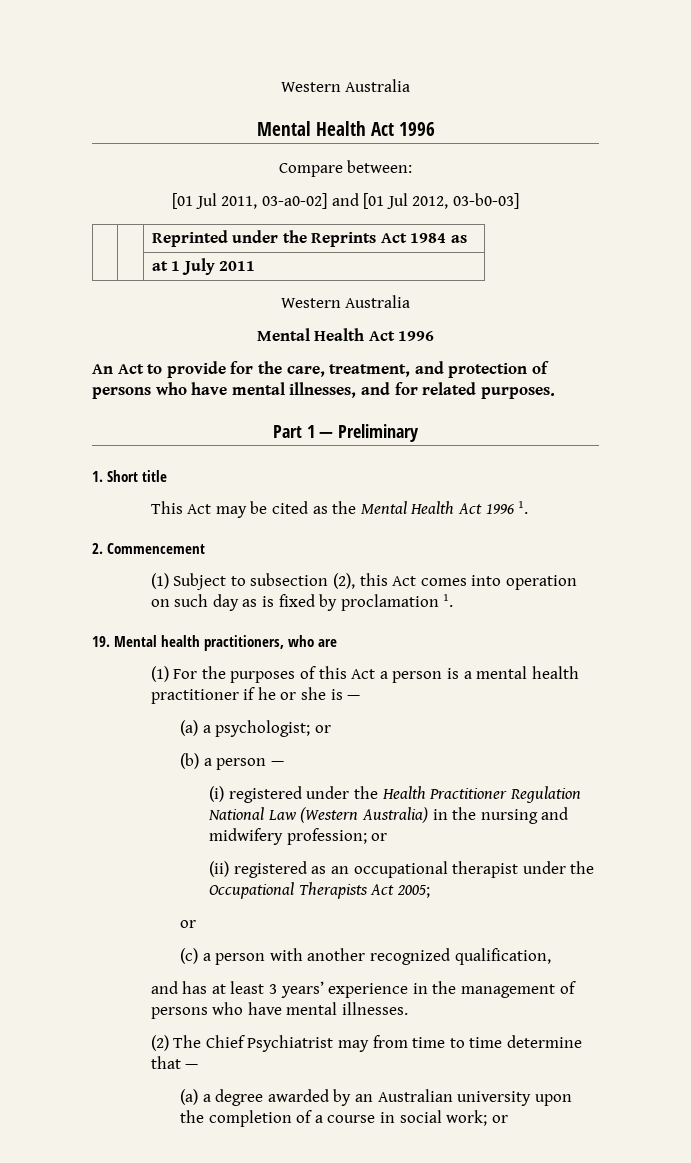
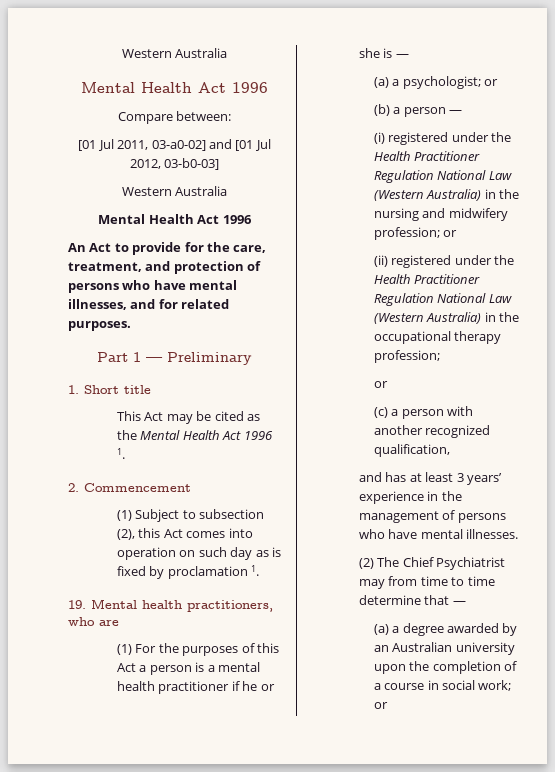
- | | Reprinted under the Reprints Act 1984 as
- | | at 1 July 2011
- (ii) registered as an occupational therapist under the Occupational Therapists Act 2005;
+ (ii) registered under the Health Practitioner Regulation National Law (Western Australia) in the occupational therapy profession;

